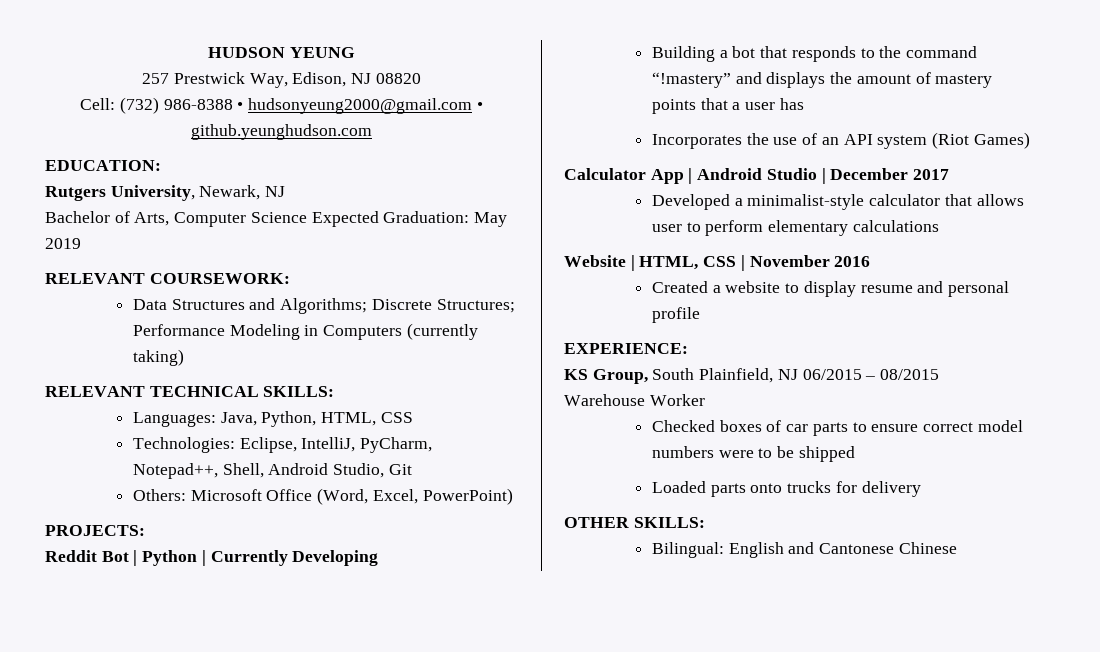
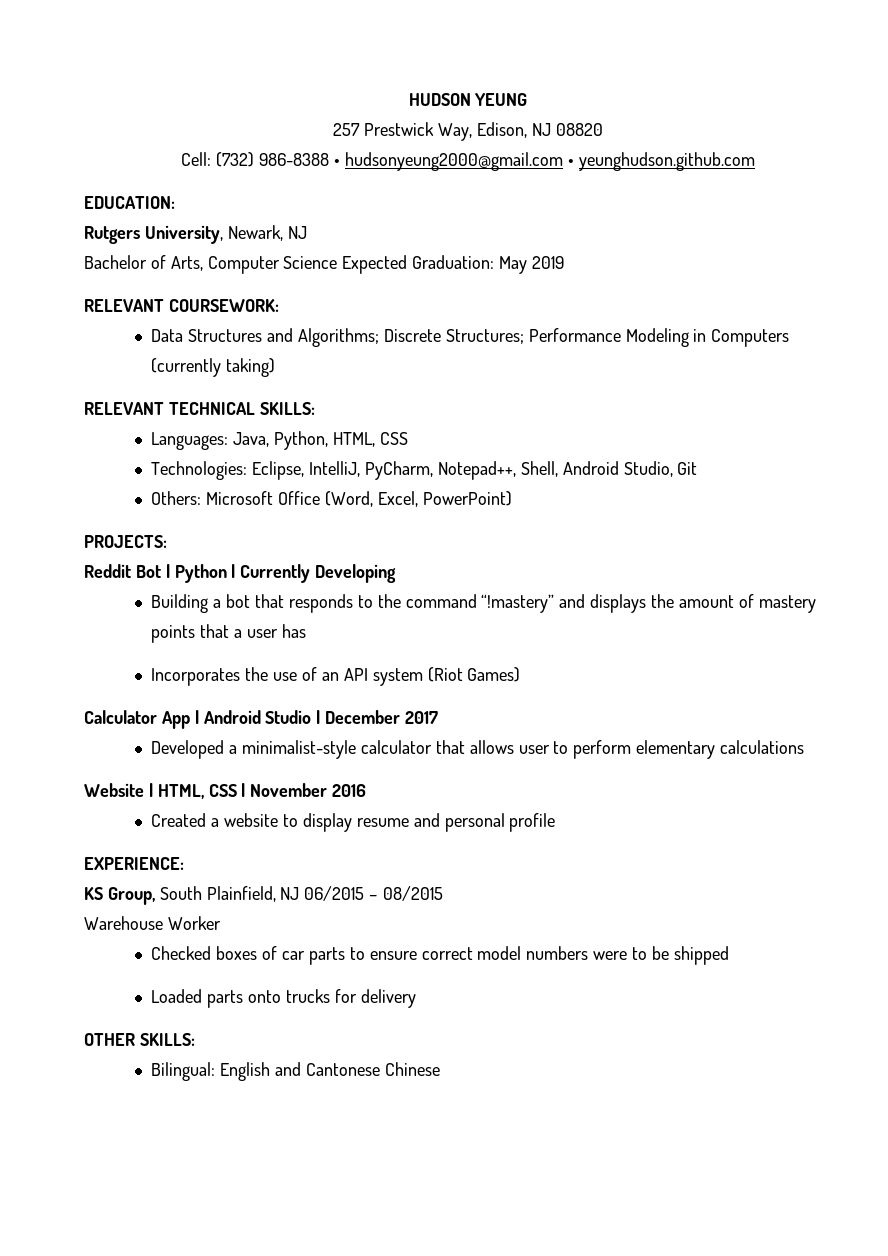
- Cell: (732) 986-8388 • hudsonyeung2000@gmail.com • github.yeunghudson.com
+ Cell: (732) 986-8388 • hudsonyeung2000@gmail.com • yeunghudson.github.com

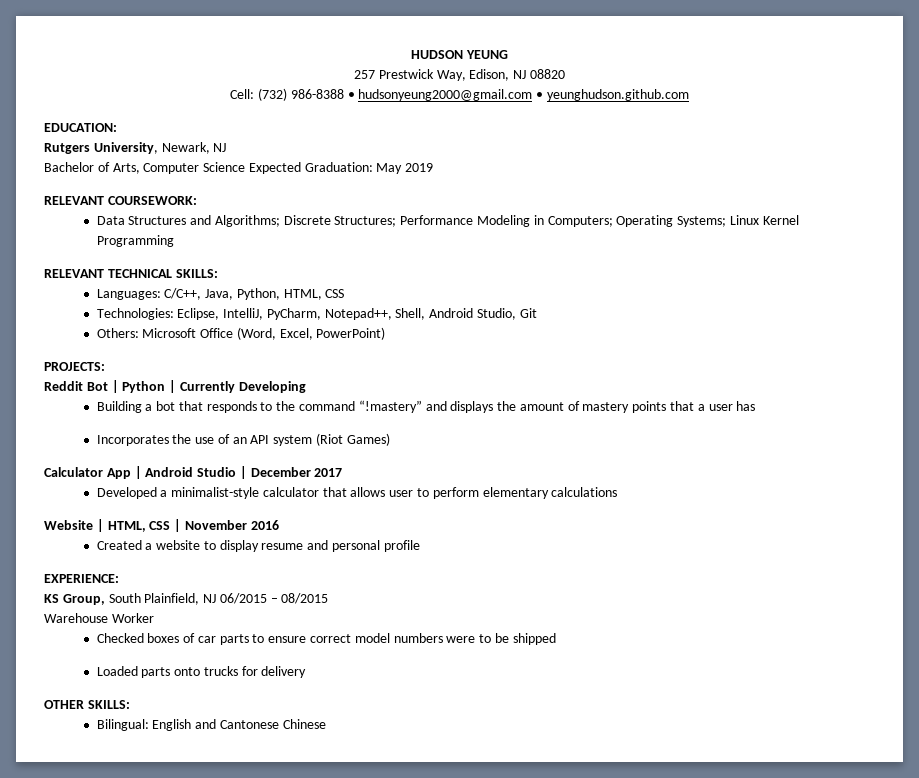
- Data Structures and Algorithms; Discrete Structures; Performance Modeling in Computers (currently taking)
+ Data Structures and Algorithms; Discrete Structures; Performance Modeling in Computers; Operating Systems; Linux Kernel Programming
- Languages: Java, Python, HTML, CSS
+ Languages: C/C++, Java, Python, HTML, CSS

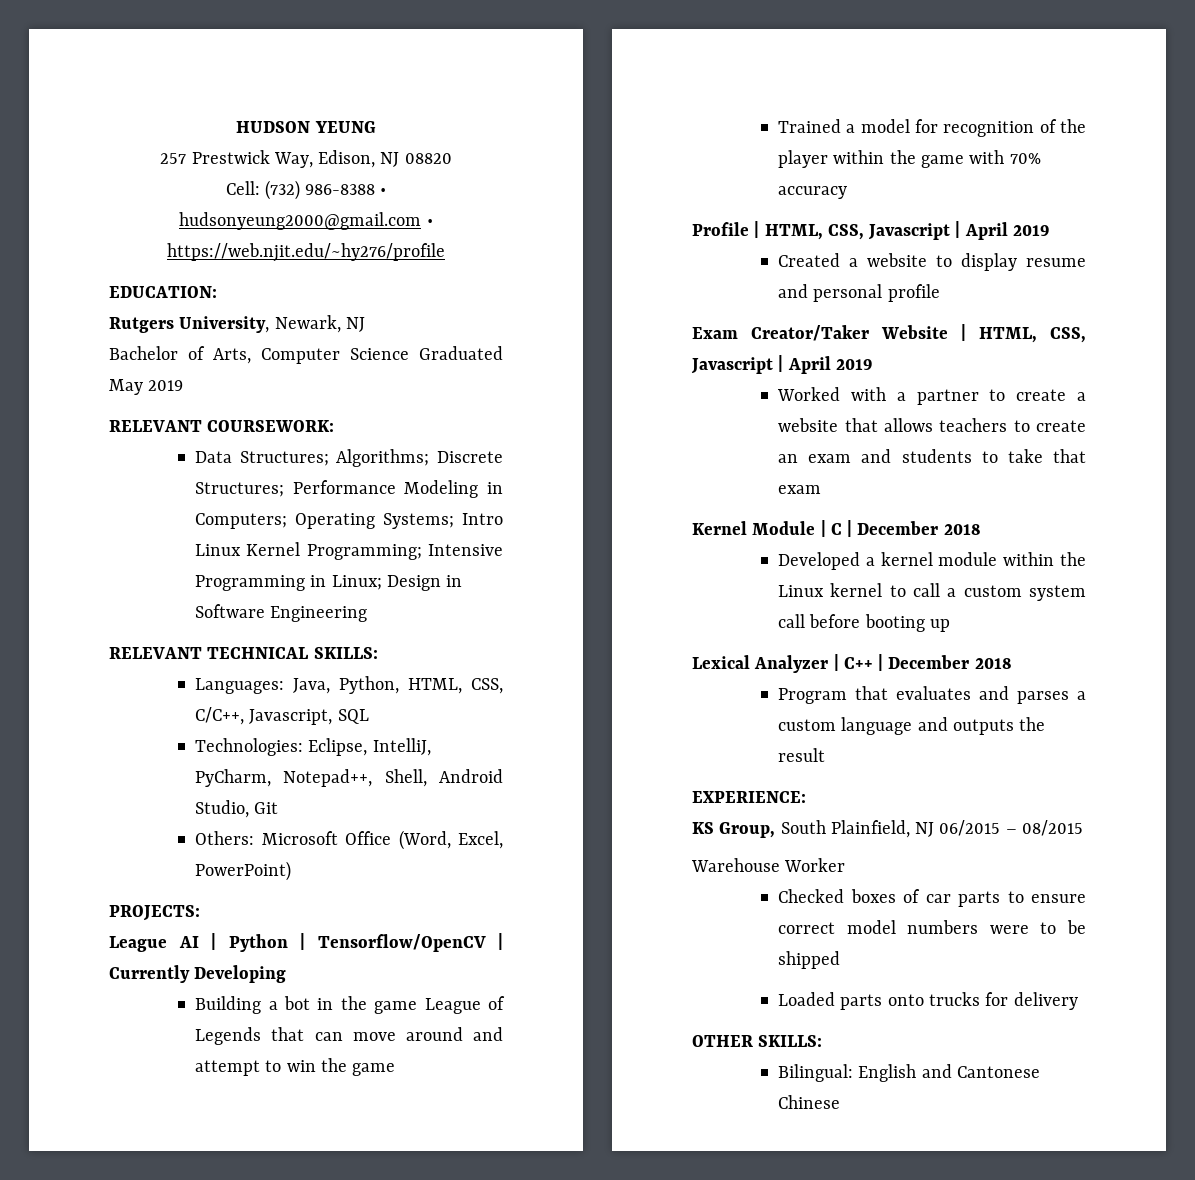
- Cell: (732) 986-8388 • hudsonyeung2000@gmail.com • yeunghudson.github.com
+ Cell: (732) 986-8388 • hudsonyeung2000@gmail.com • https://web.njit.edu/~hy276/profile
- Bachelor of Arts, Computer Science Expected Graduation: May 2019
+ Bachelor of Arts, Computer Science Graduated May 2019
- Data Structures and Algorithms; Discrete Structures; Performance Modeling in Computers; Operating Systems; Linux Kernel Programming
+ Data Structures; Algorithms; Discrete Structures; Performance Modeling in Computers; Operating Systems; Intro Linux Kernel Programming; Intensive Programming in Linux; Design in Software Engineering
- Languages: C/C++, Java, Python, HTML, CSS
+ Languages: Java, Python, HTML, CSS, C/C++, Javascript, SQL
- Reddit Bot | Python | Currently Developing
+ League AI | Python | Tensorflow/OpenCV | Currently Developing
- Building a bot that responds to the command “!mastery” and displays the amount of mastery points that a user has
- Incorporates the use of an API system (Riot Games)
- Calculator App | Android Studio | December 2017
- Developed a minimalist-style calculator that allows user to perform elementary calculations
- Website | HTML, CSS | November 2016
+ Building a bot in the game League of Legends that can move around and attempt to win the game
+ Trained a model for recognition of the player within the game with 70% accuracy
+ Profile | HTML, CSS, Javascript | April 2019
+ Exam Creator/Taker Website | HTML, CSS, Javascript | April 2019
+ Worked with a partner to create a website that allows teachers to create an exam and students to take that exam
+ Kernel Module | C | December 2018
+ Developed a kernel module within the Linux kernel to call a custom system call before booting up
+ Lexical Analyzer | C++ | December 2018
+ Program that evaluates and parses a custom language and outputs the result

